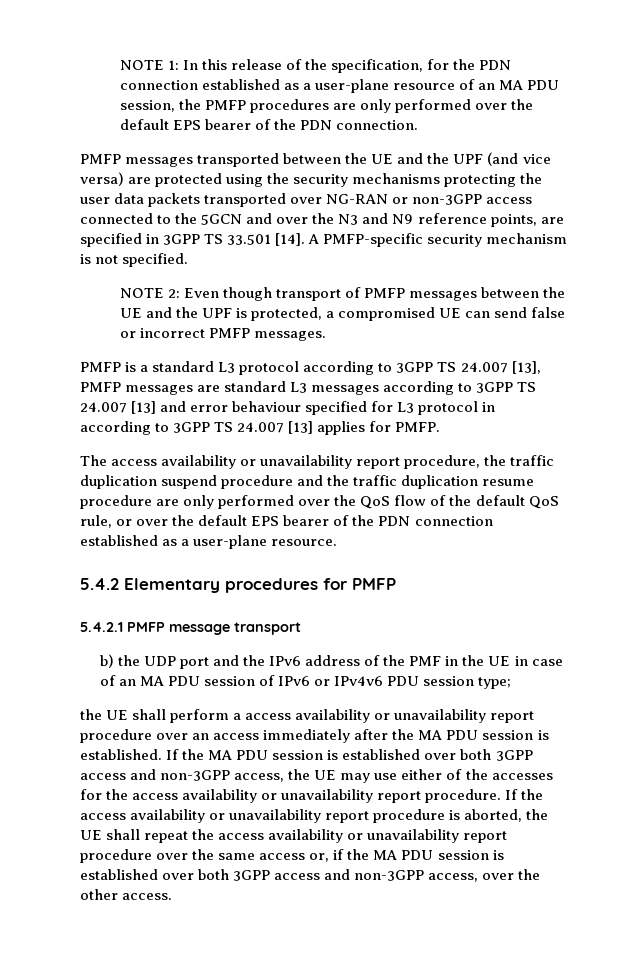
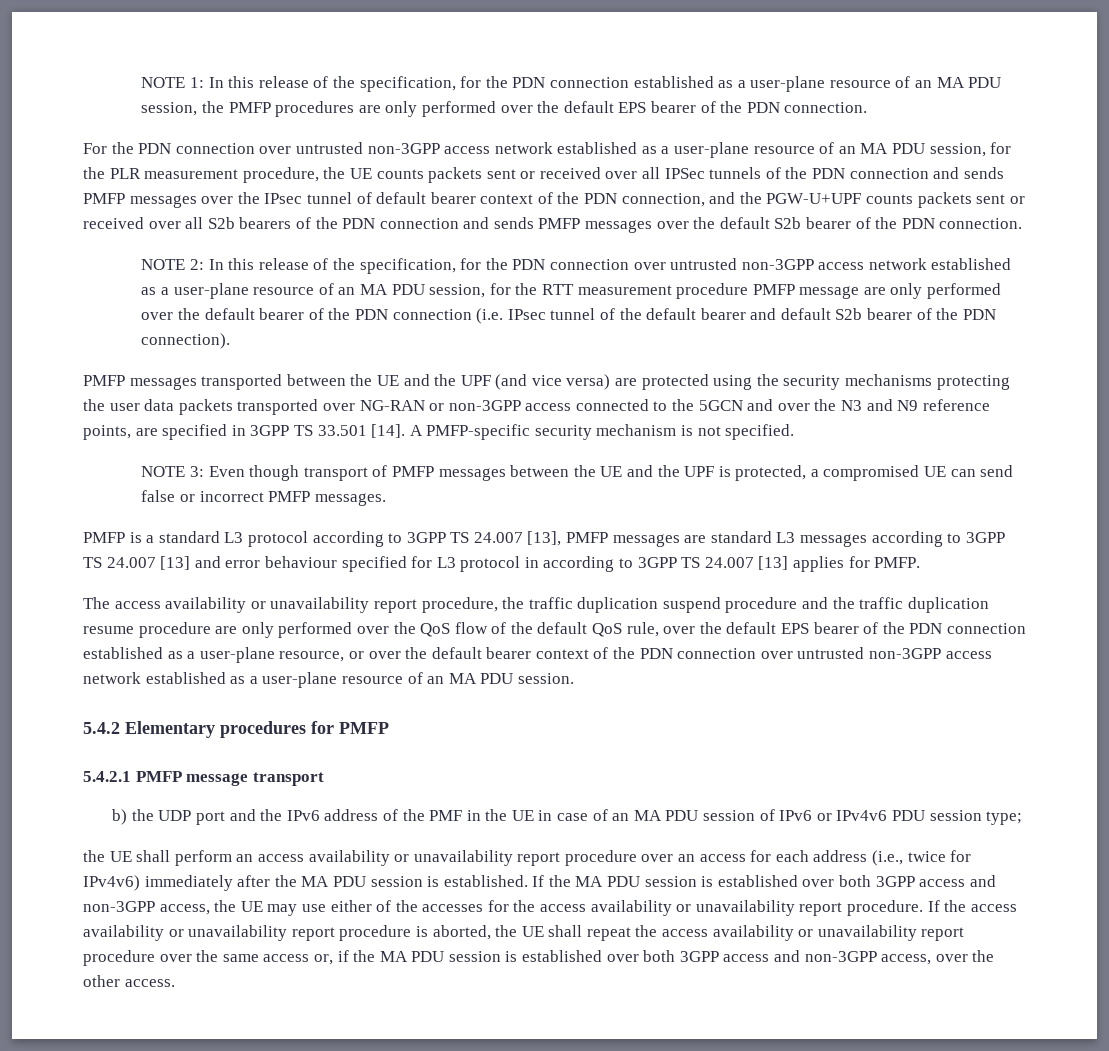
+ For the PDN connection over untrusted non-3GPP access network established as a user-plane resource of an MA PDU session, for the PLR measurement procedure, the UE counts packets sent or received over all IPSec tunnels of the PDN connection and sends PMFP messages over the IPsec tunnel of default bearer context of the PDN connection, and the PGW-U+UPF counts packets sent or received over all S2b bearers of the PDN connection and sends PMFP messages over the default S2b bearer of the PDN connection.
+ NOTE 2: In this release of the specification, for the PDN connection over untrusted non-3GPP access network established as a user-plane resource of an MA PDU session, for the RTT measurement procedure PMFP message are only performed over the default bearer of the PDN connection (i.e. IPsec tunnel of the default bearer and default S2b bearer of the PDN connection).
- NOTE 2: Even though transport of PMFP messages between the UE and the UPF is protected, a compromised UE can send false or incorrect PMFP messages.
+ NOTE 3: Even though transport of PMFP messages between the UE and the UPF is protected, a compromised UE can send false or incorrect PMFP messages.
- The access availability or unavailability report procedure, the traffic duplication suspend procedure and the traffic duplication resume procedure are only performed over the QoS flow of the default QoS rule, or over the default EPS bearer of the PDN connection established as a user-plane resource.
+ The access availability or unavailability report procedure, the traffic duplication suspend procedure and the traffic duplication resume procedure are only performed over the QoS flow of the default QoS rule, over the default EPS bearer of the PDN connection established as a user-plane resource, or over the default bearer context of the PDN connection over untrusted non-3GPP access network established as a user-plane resource of an MA PDU session.
- the UE shall perform a access availability or unavailability report procedure over an access immediately after the MA PDU session is established.
+ the UE shall perform an access availability or unavailability report procedure over an access for each address (i.e., twice for IPv4v6) immediately after the MA PDU session is established.

